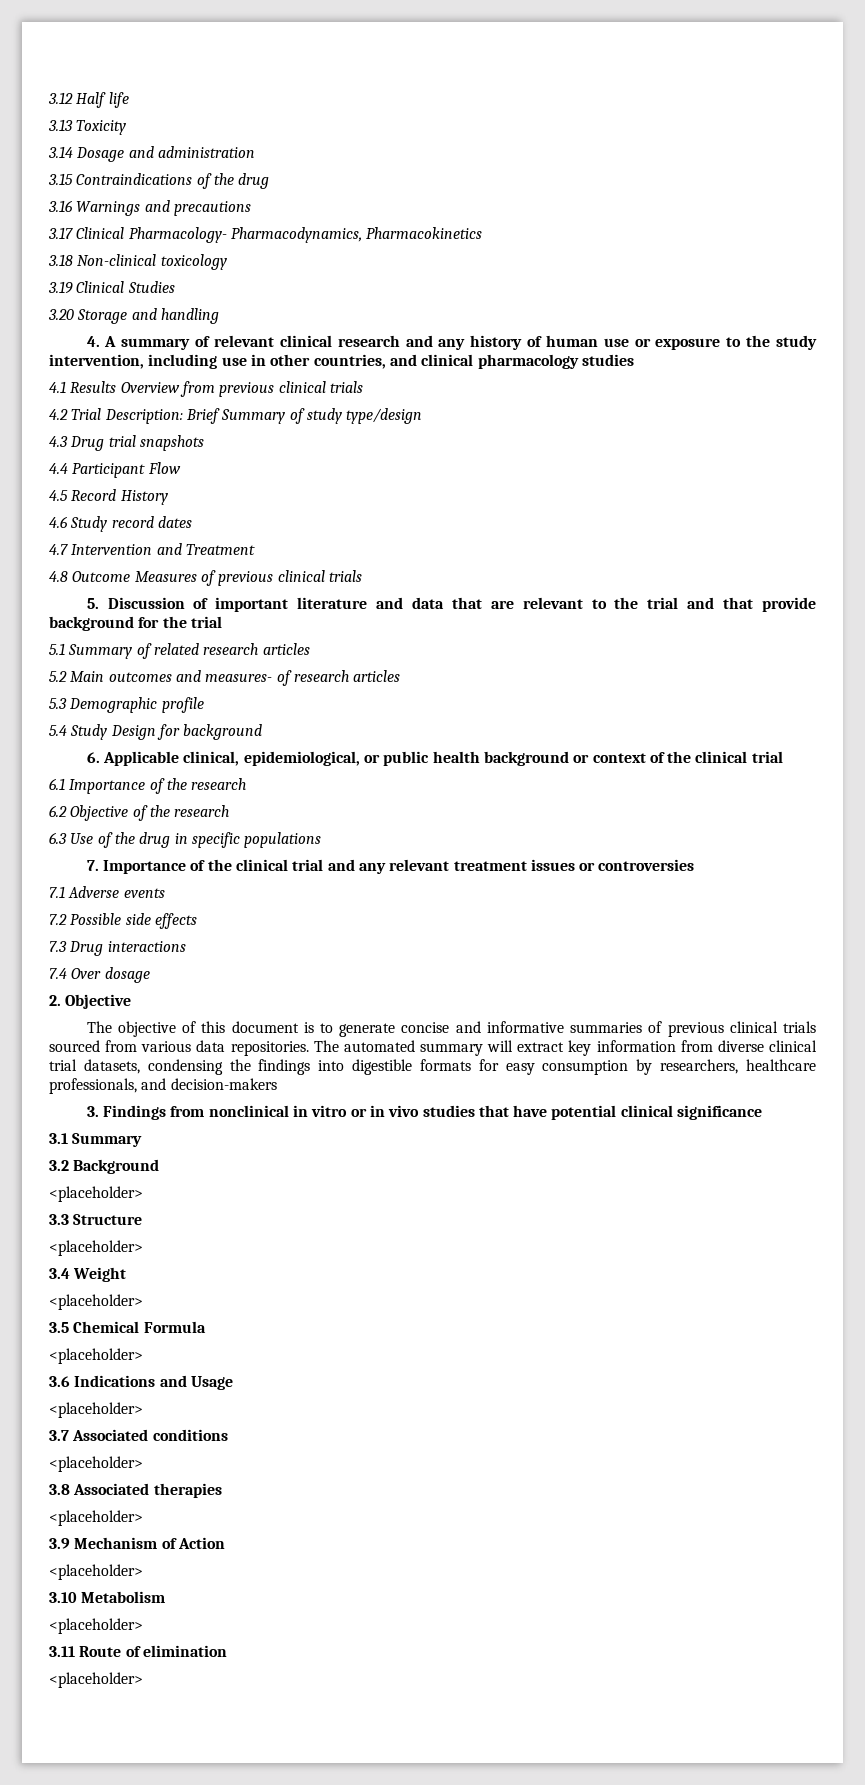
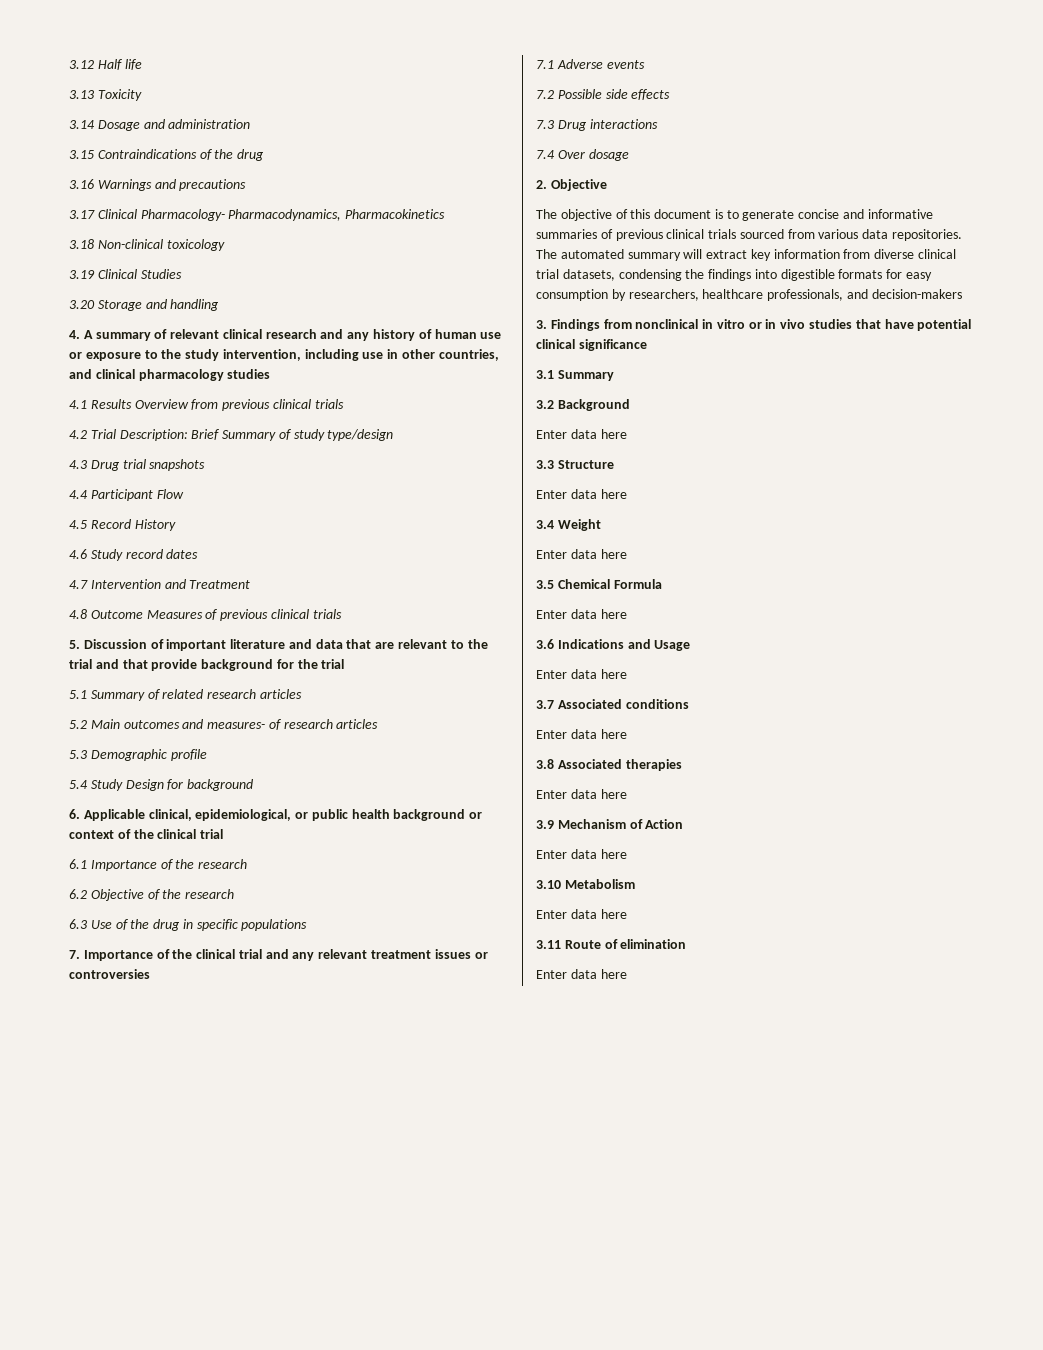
  3.2 Background
- <placeholder>
+ Enter data here
  3.3 Structure
- <placeholder>
+ Enter data here
  3.4 Weight
- <placeholder>
+ Enter data here
  3.5 Chemical Formula
- <placeholder>
+ Enter data here
  3.6 Indications and Usage
- <placeholder>
+ Enter data here
  3.7 Associated conditions
- <placeholder>
+ Enter data here
  3.8 Associated therapies
- <placeholder>
+ Enter data here
  3.9 Mechanism of Action
- <placeholder>
+ Enter data here
  3.10 Metabolism
- <placeholder>
+ Enter data here
  3.11 Route of elimination
- <placeholder>
+ Enter data here

